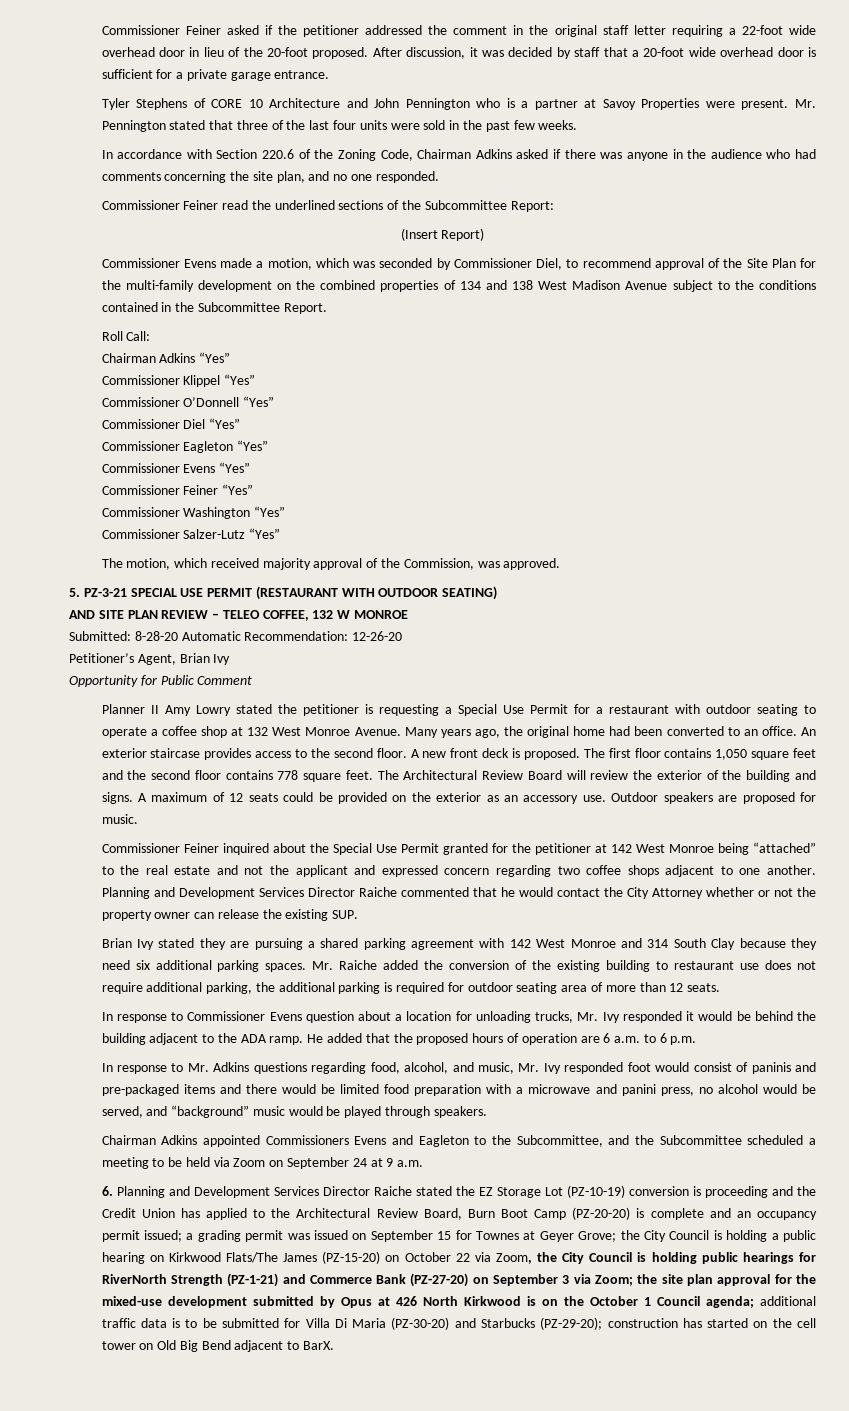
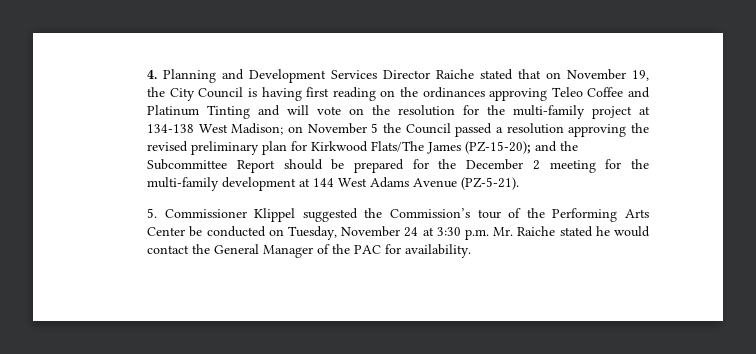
- Commissioner Feiner asked if the petitioner addressed the comment in the original staff letter requiring a 22-foot wide overhead door in lieu of the 20-foot proposed. After discussion, it was decided by staff that a 20-foot wide overhead door is sufficient for a private garage entrance.
- Tyler Stephens of CORE 10 Architecture and John Pennington who is a partner at Savoy Properties were present. Mr. Pennington stated that three of the last four units were sold in the past few weeks.
- In accordance with Section 220.6 of the Zoning Code, Chairman Adkins asked if there was anyone in the audience who had comments concerning the site plan, and no one responded.
- Commissioner Feiner read the underlined sections of the Subcommittee Report:
- (Insert Report)
- Commissioner Evens made a motion, which was seconded by Commissioner Diel, to recommend approval of the Site Plan for the multi-family development on the combined properties of 134 and 138 West Madison Avenue subject to the conditions contained in the Subcommittee Report.
- Roll Call:
- Chairman Adkins “Yes”
- Commissioner Klippel “Yes”
- Commissioner O’Donnell “Yes”
- Commissioner Diel “Yes”
- Commissioner Eagleton “Yes”
- Commissioner Evens “Yes”
- Commissioner Feiner “Yes”
- Commissioner Washington “Yes”
- Commissioner Salzer-Lutz “Yes”
- The motion, which received majority approval of the Commission, was approved.
- 5. PZ-3-21 SPECIAL USE PERMIT (RESTAURANT WITH OUTDOOR SEATING)
- AND SITE PLAN REVIEW – TELEO COFFEE, 132 W MONROE
- Submitted: 8-28-20 Automatic Recommendation: 12-26-20
- Petitioner’s Agent, Brian Ivy
- Opportunity for Public Comment
- Planner II Amy Lowry stated the petitioner is requesting a Special Use Permit for a restaurant with outdoor seating to operate a coffee shop at 132 West Monroe Avenue. Many years ago, the original home had been converted to an office. An exterior staircase provides access to the second floor. A new front deck is proposed. The first floor contains 1,050 square feet and the second floor contains 778 square feet. The Architectural Review Board will review the exterior of the building and signs. A maximum of 12 seats could be provided on the exterior as an accessory use. Outdoor speakers are proposed for music.
- Commissioner Feiner inquired about the Special Use Permit granted for the petitioner at 142 West Monroe being “attached” to the real estate and not the applicant and expressed concern regarding two coffee shops adjacent to one another. Planning and Development Services Director Raiche commented that he would contact the City Attorney whether or not the property owner can release the existing SUP.
- Brian Ivy stated they are pursuing a shared parking agreement with 142 West Monroe and 314 South Clay because they need six additional parking spaces. Mr. Raiche added the conversion of the existing building to restaurant use does not require additional parking, the additional parking is required for outdoor seating area of more than 12 seats.
- In response to Commissioner Evens question about a location for unloading trucks, Mr. Ivy responded it would be behind the building adjacent to the ADA ramp. He added that the proposed hours of operation are 6 a.m. to 6 p.m.
- In response to Mr. Adkins questions regarding food, alcohol, and music, Mr. Ivy responded foot would consist of paninis and pre-packaged items and there would be limited food preparation with a microwave and panini press, no alcohol would be served, and “background” music would be played through speakers.
- Chairman Adkins appointed Commissioners Evens and Eagleton to the Subcommittee, and the Subcommittee scheduled a meeting to be held via Zoom on September 24 at 9 a.m.
- 6. Planning and Development Services Director Raiche stated the EZ Storage Lot (PZ-10-19) conversion is proceeding and the Credit Union has applied to the Architectural Review Board, Burn Boot Camp (PZ-20-20) is complete and an occupancy permit issued; a grading permit was issued on September 15 for Townes at Geyer Grove; the City Council is holding a public hearing on Kirkwood Flats/The James (PZ-15-20) on October 22 via Zoom, the City Council is holding public hearings for RiverNorth Strength (PZ-1-21) and Commerce Bank (PZ-27-20) on September 3 via Zoom; the site plan approval for the mixed-use development submitted by Opus at 426 North Kirkwood is on the October 1 Council agenda; additional traffic data is to be submitted for Villa Di Maria (PZ-30-20) and Starbucks (PZ-29-20); construction has started on the cell tower on Old Big Bend adjacent to BarX.
+ 4. Planning and Development Services Director Raiche stated that on November 19, the City Council is having first reading on the ordinances approving Teleo Coffee and Platinum Tinting and will vote on the resolution for the multi-family project at 134-138 West Madison; on November 5 the Council passed a resolution approving the revised preliminary plan for Kirkwood Flats/The James (PZ-15-20); and the Subcommittee Report should be prepared for the December 2 meeting for the multi-family development at 144 West Adams Avenue (PZ-5-21).
+ 5. Commissioner Klippel suggested the Commission’s tour of the Performing Arts Center be conducted on Tuesday, November 24 at 3:30 p.m. Mr. Raiche stated he would contact the General Manager of the PAC for availability.

